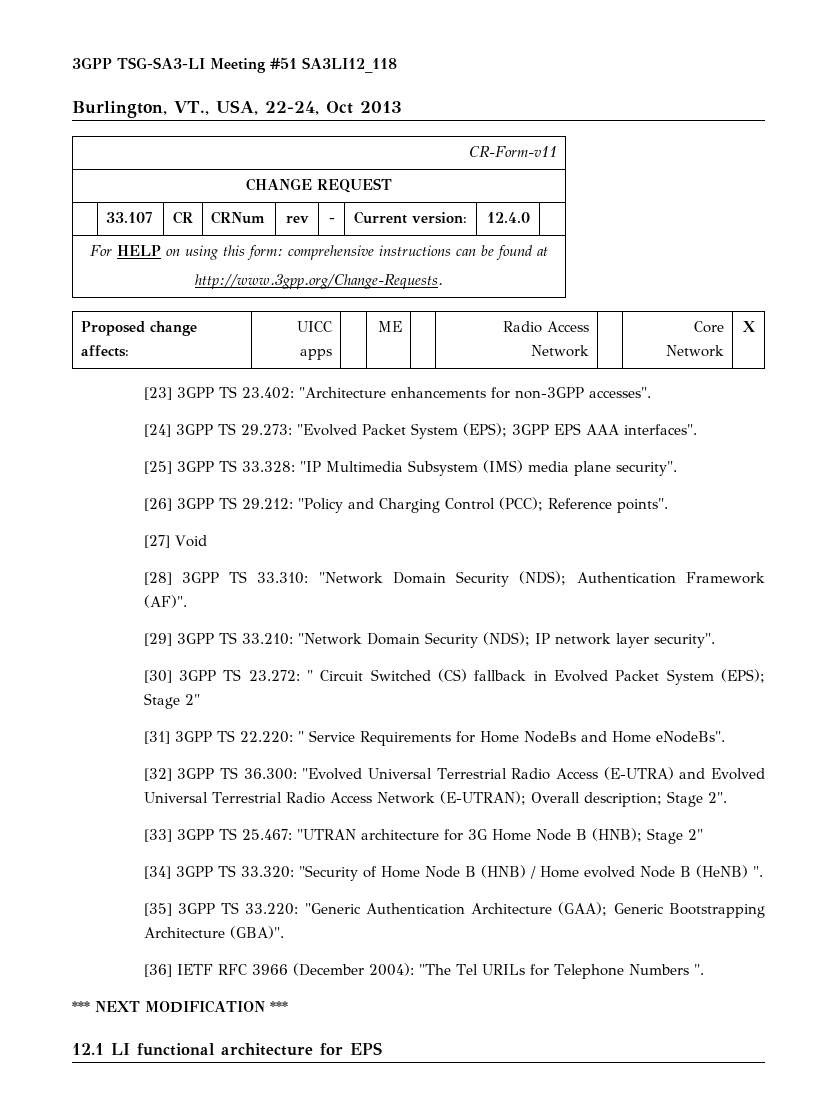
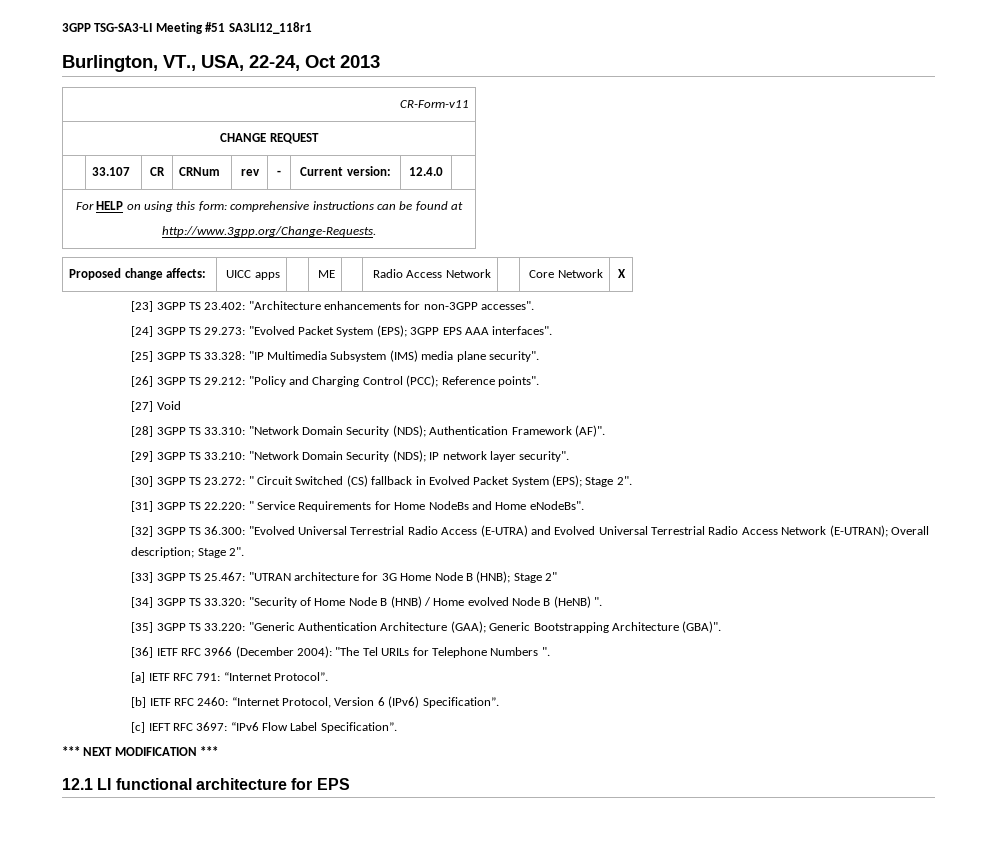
- 3GPP TSG-SA3-LI Meeting #51 SA3LI12_118
+ 3GPP TSG-SA3-LI Meeting #51 SA3LI12_118r1
- [30] 3GPP TS 23.272: " Circuit Switched (CS) fallback in Evolved Packet System (EPS); Stage 2"
+ [30] 3GPP TS 23.272: " Circuit Switched (CS) fallback in Evolved Packet System (EPS); Stage 2".
+ [a] IETF RFC 791: “Internet Protocol”.
+ [b] IETF RFC 2460: “Internet Protocol, Version 6 (IPv6) Specification”.
+ [c] IEFT RFC 3697: “IPv6 Flow Label Specification”.

